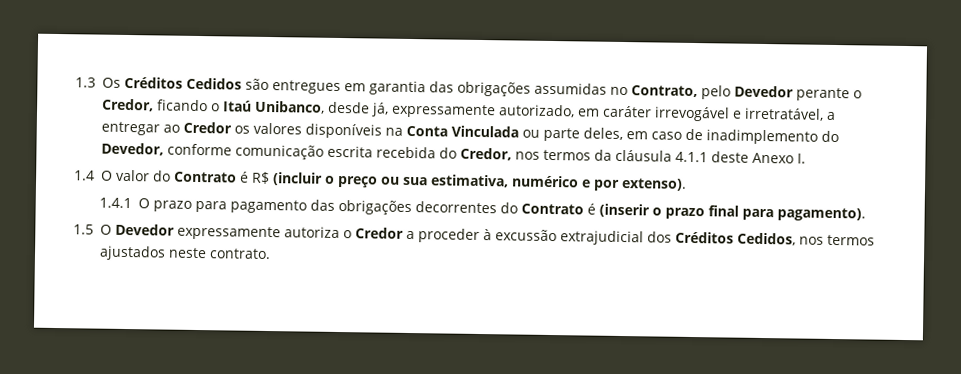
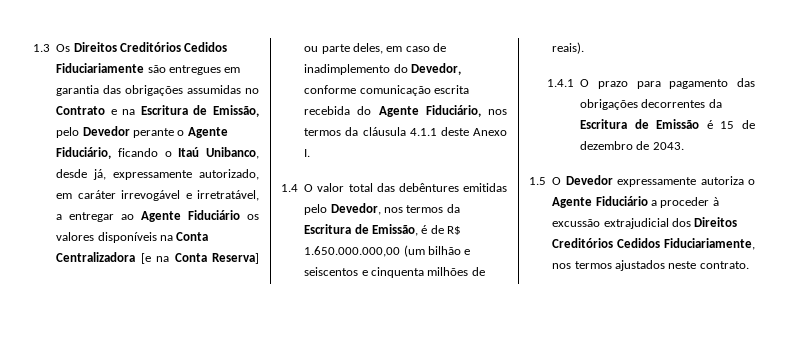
- 1.3 Os Créditos Cedidos são entregues em garantia das obrigações assumidas no Contrato, pelo Devedor perante o Credor, ficando o Itaú Unibanco, desde já, expressamente autorizado, em caráter irrevogável e irretratável, a entregar ao Credor os valores disponíveis na Conta Vinculada ou parte deles, em caso de inadimplemento do Devedor, conforme comunicação escrita recebida do Credor, nos termos da cláusula 4.1.1 deste Anexo I.
+ 1.3 Os Direitos Creditórios Cedidos Fiduciariamente são entregues em garantia das obrigações assumidas no Contrato e na Escritura de Emissão, pelo Devedor perante o Agente Fiduciário, ficando o Itaú Unibanco, desde já, expressamente autorizado, em caráter irrevogável e irretratável, a entregar ao Agente Fiduciário os valores disponíveis na Conta Centralizadora [e na Conta Reserva] ou parte deles, em caso de inadimplemento do Devedor, conforme comunicação escrita recebida do Agente Fiduciário, nos termos da cláusula 4.1.1 deste Anexo I.
- 1.4 O valor do Contrato é R$ (incluir o preço ou sua estimativa, numérico e por extenso).
+ 1.4 O valor total das debêntures emitidas pelo Devedor, nos termos da Escritura de Emissão, é de R$ 1.650.000.000,00 (um bilhão e seiscentos e cinquenta milhões de reais).
- 1.4.1 O prazo para pagamento das obrigações decorrentes do Contrato é (inserir o prazo final para pagamento).
+ 1.4.1 O prazo para pagamento das obrigações decorrentes da Escritura de Emissão é 15 de dezembro de 2043.
- 1.5 O Devedor expressamente autoriza o Credor a proceder à excussão extrajudicial dos Créditos Cedidos, nos termos ajustados neste contrato.
+ 1.5 O Devedor expressamente autoriza o Agente Fiduciário a proceder à excussão extrajudicial dos Direitos Creditórios Cedidos Fiduciariamente, nos termos ajustados neste contrato.

